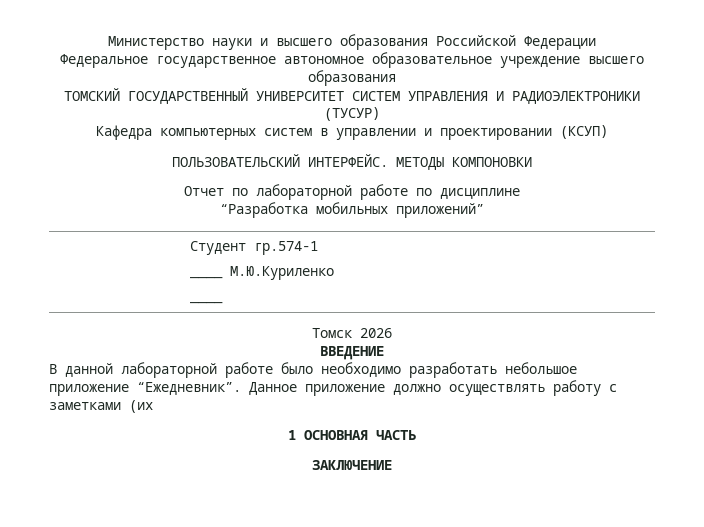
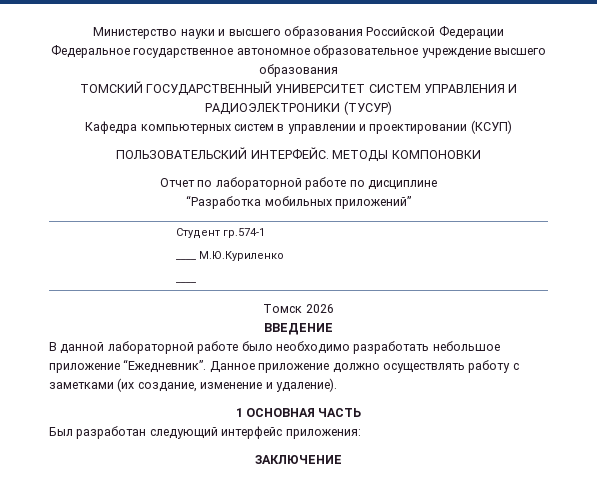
- Данное приложение должно осуществлять работу с заметками (их
+ Данное приложение должно осуществлять работу с заметками (их создание, изменение и удаление).
+ Был разработан следующий интерфейс приложения:

